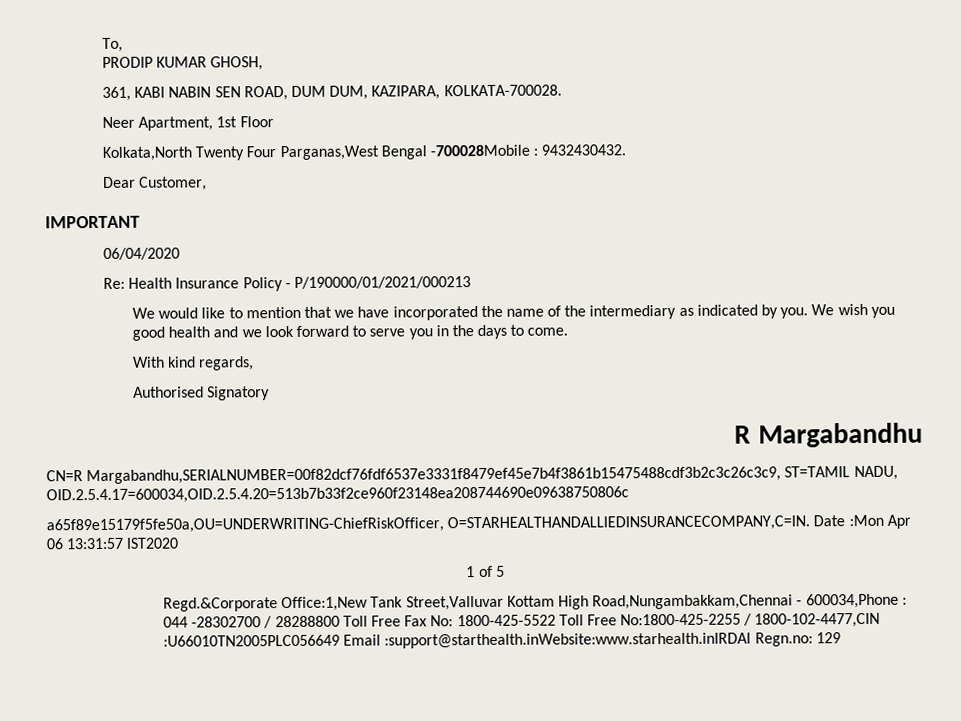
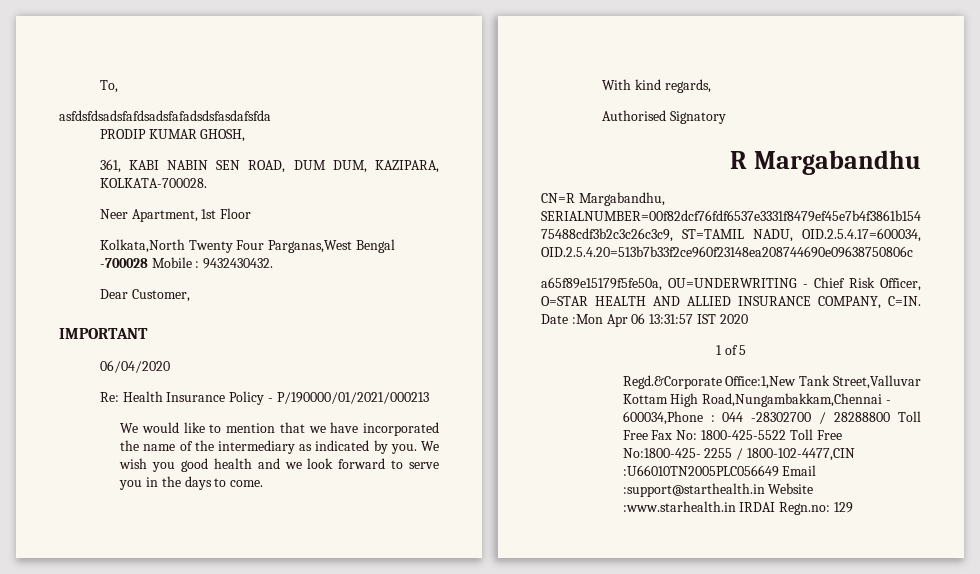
+ asfdsfdsadsfafdsadsfafadsdsfasdafsfda
- Kolkata,North Twenty Four Parganas,West Bengal -700028Mobile : 9432430432.
+ Kolkata,North Twenty Four Parganas,West Bengal -700028 Mobile : 9432430432.
- CN=R Margabandhu,SERIALNUMBER=00f82dcf76fdf6537e3331f8479ef45e7b4f3861b15475488cdf3b2c3c26c3c9, ST=TAMIL NADU, OID.2.5.4.17=600034,OID.2.5.4.20=513b7b33f2ce960f23148ea208744690e09638750806c
- a65f89e15179f5fe50a,OU=UNDERWRITING-ChiefRiskOfficer, O=STARHEALTHANDALLIEDINSURANCECOMPANY,C=IN.
+ CN=R Margabandhu, SERIALNUMBER=00f82dcf76fdf6537e3331f8479ef45e7b4f3861b154 75488cdf3b2c3c26c3c9, ST=TAMIL NADU, OID.2.5.4.17=600034, OID.2.5.4.20=513b7b33f2ce960f23148ea208744690e09638750806c
+ a65f89e15179f5fe50a, OU=UNDERWRITING - Chief Risk Officer, O=STAR HEALTH AND ALLIED INSURANCE COMPANY, C=IN.
- Date :Mon Apr 06 13:31:57 IST2020
+ Date :Mon Apr 06 13:31:57 IST 2020
- Regd.&Corporate Office:1,New Tank Street,Valluvar Kottam High Road,Nungambakkam,Chennai - 600034,Phone : 044 -28302700 / 28288800 Toll Free Fax No: 1800-425-5522 Toll Free No:1800-425-2255 / 1800-102-4477,CIN :U66010TN2005PLC056649 Email :support@starthealth.inWebsite:www.starhealth.inIRDAI Regn.no: 129
+ Regd.&Corporate Office:1,New Tank Street,Valluvar Kottam High Road,Nungambakkam,Chennai - 600034,Phone : 044 -28302700 / 28288800 Toll Free Fax No: 1800-425-5522 Toll Free No:1800-425- 2255 / 1800-102-4477,CIN :U66010TN2005PLC056649 Email :support@starthealth.in Website :www.starhealth.in IRDAI Regn.no: 129

